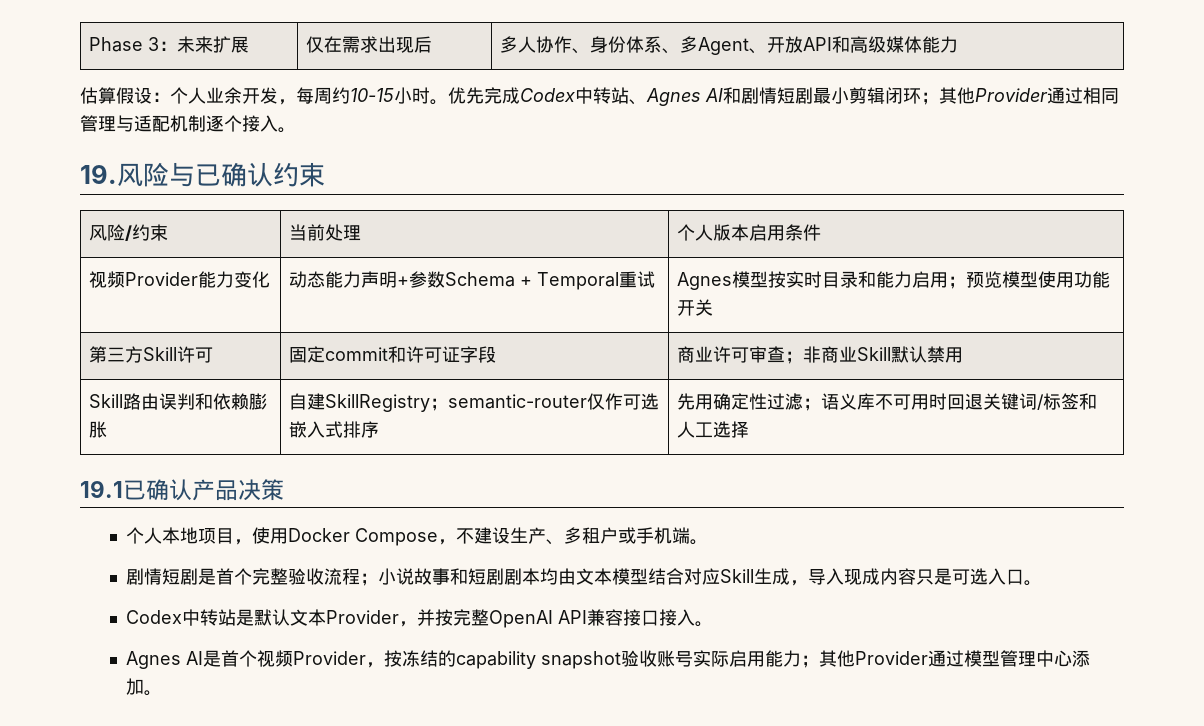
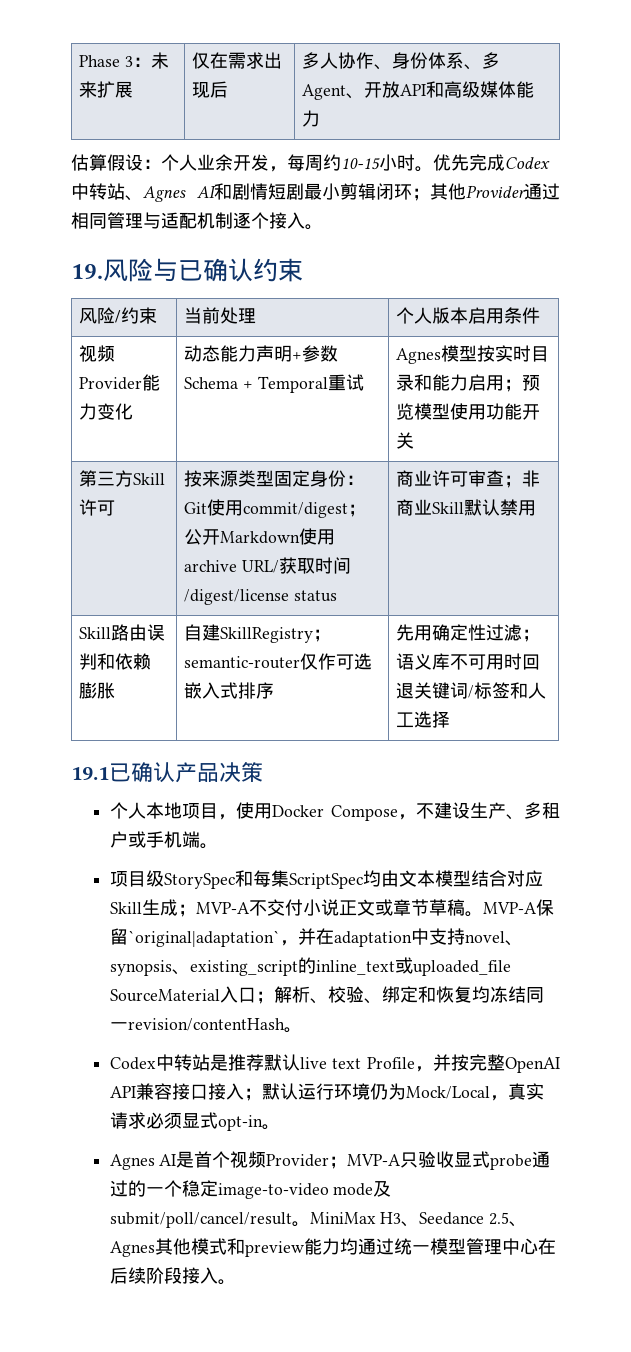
- 第三方Skill许可 | 固定commit和许可证字段 | 商业许可审查；非商业Skill默认禁用
+ 第三方Skill许可 | 按来源类型固定身份：Git使用commit/digest；公开Markdown使用archive URL/获取时间/digest/license status | 商业许可审查；非商业Skill默认禁用
- 剧情短剧是首个完整验收流程；小说故事和短剧剧本均由文本模型结合对应Skill生成，导入现成内容只是可选入口。
+ 项目级StorySpec和每集ScriptSpec均由文本模型结合对应Skill生成；MVP-A不交付小说正文或章节草稿。MVP-A保留`original|adaptation`，并在adaptation中支持novel、synopsis、existing_script的inline_text或uploaded_file SourceMaterial入口；解析、校验、绑定和恢复均冻结同一revision/contentHash。
- Codex中转站是默认文本Provider，并按完整OpenAI API兼容接口接入。
+ Codex中转站是推荐默认live text Profile，并按完整OpenAI API兼容接口接入；默认运行环境仍为Mock/Local，真实请求必须显式opt-in。
- Agnes AI是首个视频Provider，按冻结的capability snapshot验收账号实际启用能力；其他Provider通过模型管理中心添加。
+ Agnes AI是首个视频Provider；MVP-A只验收显式probe通过的一个稳定image-to-video mode及submit/poll/cancel/result。MiniMax H3、Seedance 2.5、Agnes其他模式和preview能力均通过统一模型管理中心在后续阶段接入。

